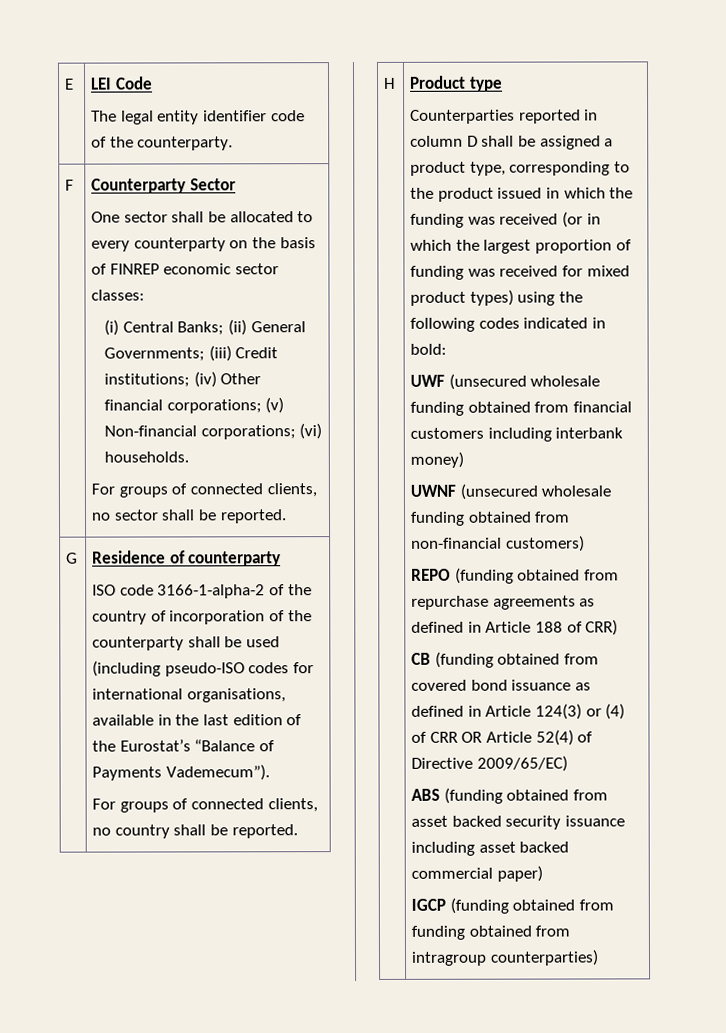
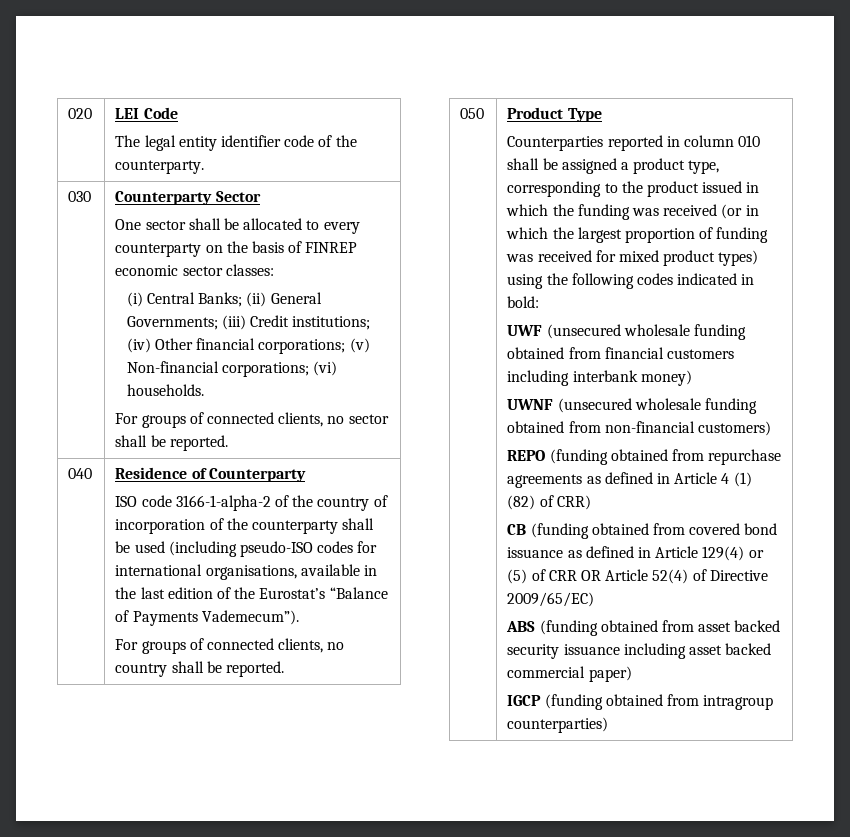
- E | LEI Code
+ 020 | LEI Code
- F
+ 030
- G
+ 040
- Residence of counterparty
+ Residence of Counterparty
- H
+ 050
- Product type
+ Product Type
- Counterparties reported in column D shall be assigned a product type, corresponding to the product issued in which the funding was received (or in which the largest proportion of funding was received for mixed product types) using the following codes indicated in bold:
+ Counterparties reported in column 010 shall be assigned a product type, corresponding to the product issued in which the funding was received (or in which the largest proportion of funding was received for mixed product types) using the following codes indicated in bold:
- REPO (funding obtained from repurchase agreements as defined in Article 188 of CRR)
+ REPO (funding obtained from repurchase agreements as defined in Article 4 (1) (82) of CRR)
- CB (funding obtained from covered bond issuance as defined in Article 124(3) or (4) of CRR OR Article 52(4) of Directive 2009/65/EC)
+ CB (funding obtained from covered bond issuance as defined in Article 129(4) or (5) of CRR OR Article 52(4) of Directive 2009/65/EC)
- IGCP (funding obtained from funding obtained from intragroup counterparties)
+ IGCP (funding obtained from intragroup counterparties)

